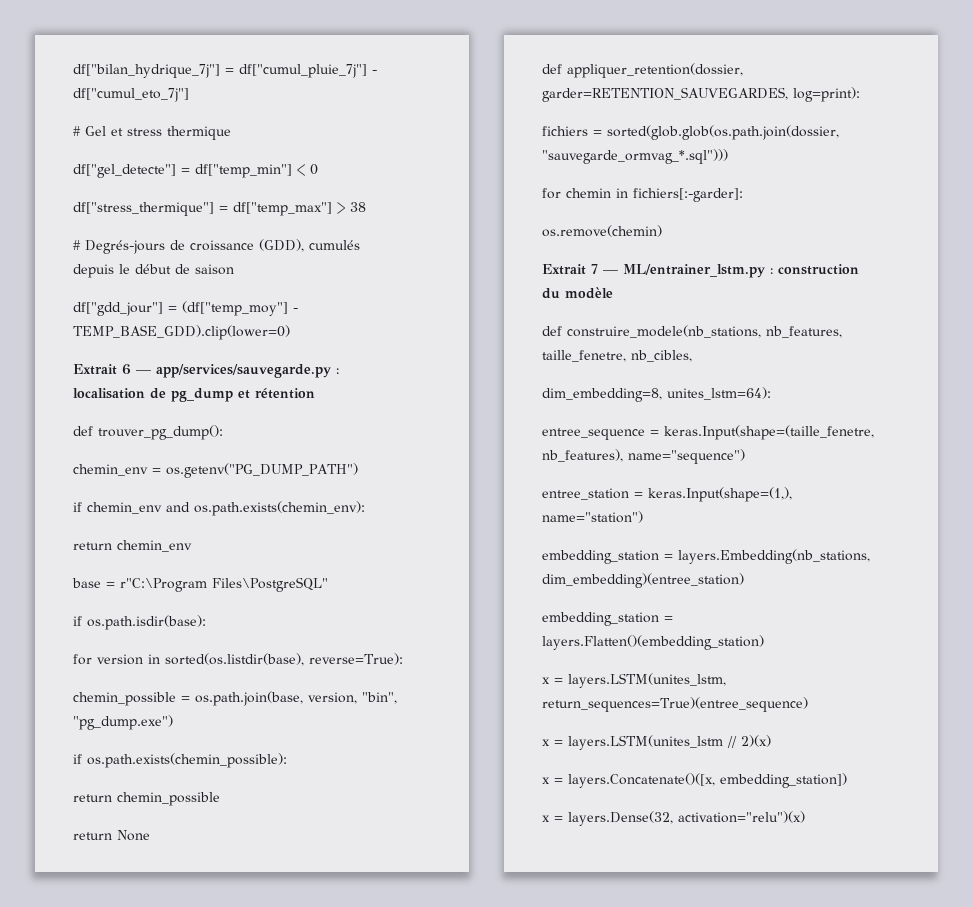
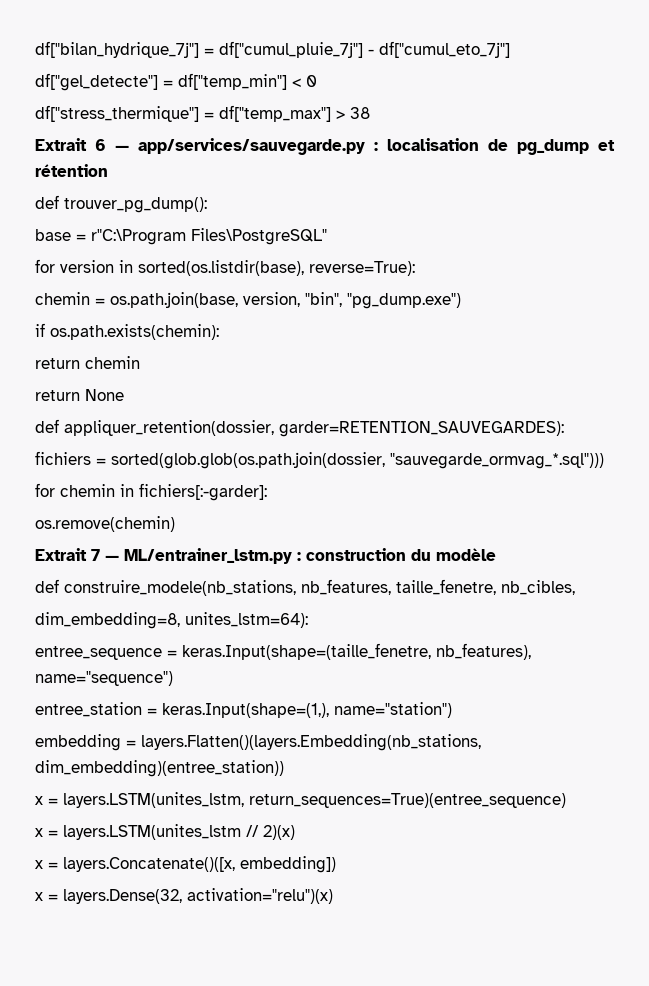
- # Gel et stress thermique
- # Degrés-jours de croissance (GDD), cumulés depuis le début de saison
- df["gdd_jour"] = (df["temp_moy"] - TEMP_BASE_GDD).clip(lower=0)
- chemin_env = os.getenv("PG_DUMP_PATH")
- if chemin_env and os.path.exists(chemin_env):
- return chemin_env
- if os.path.isdir(base):
- chemin_possible = os.path.join(base, version, "bin", "pg_dump.exe")
+ chemin = os.path.join(base, version, "bin", "pg_dump.exe")
- if os.path.exists(chemin_possible):
- return chemin_possible
+ if os.path.exists(chemin):
+ return chemin
- def appliquer_retention(dossier, garder=RETENTION_SAUVEGARDES, log=print):
+ def appliquer_retention(dossier, garder=RETENTION_SAUVEGARDES):
- embedding_station = layers.Embedding(nb_stations, dim_embedding)(entree_station)
- embedding_station = layers.Flatten()(embedding_station)
+ embedding = layers.Flatten()(layers.Embedding(nb_stations, dim_embedding)(entree_station))
- x = layers.Concatenate()([x, embedding_station])
+ x = layers.Concatenate()([x, embedding])

